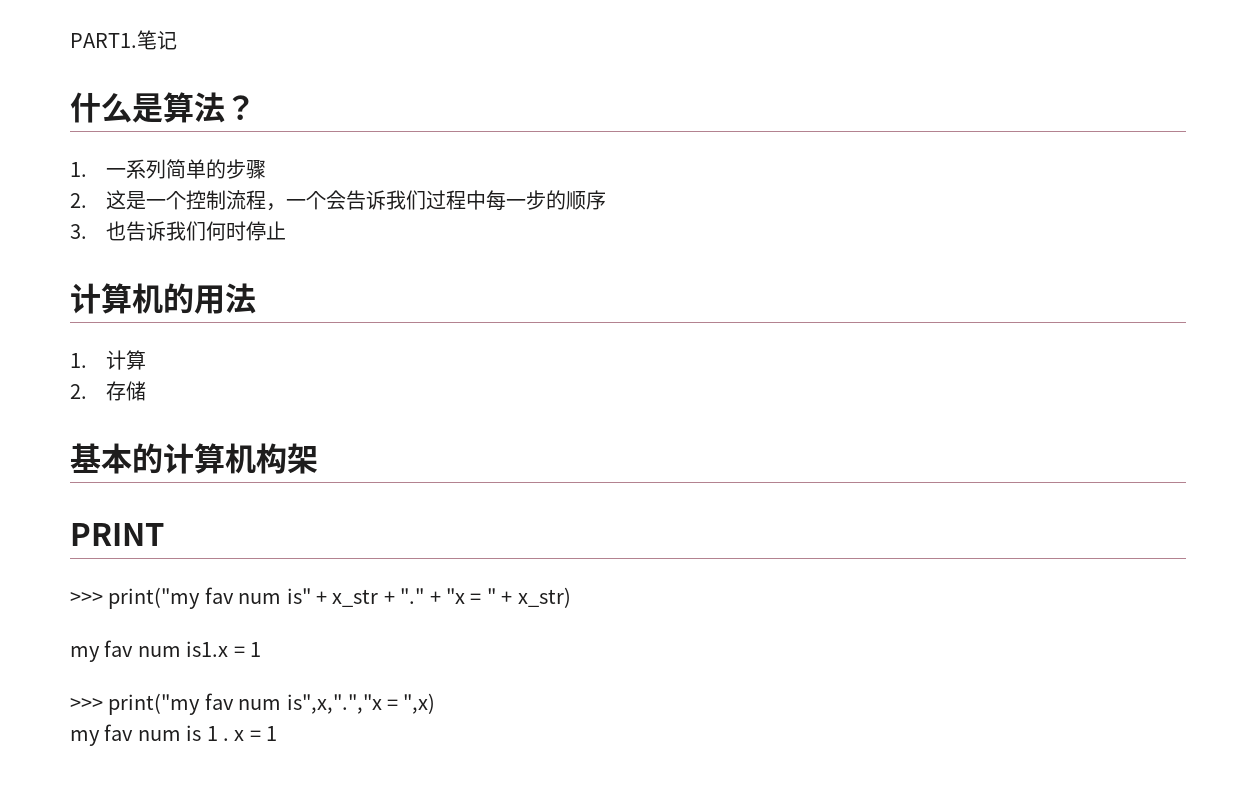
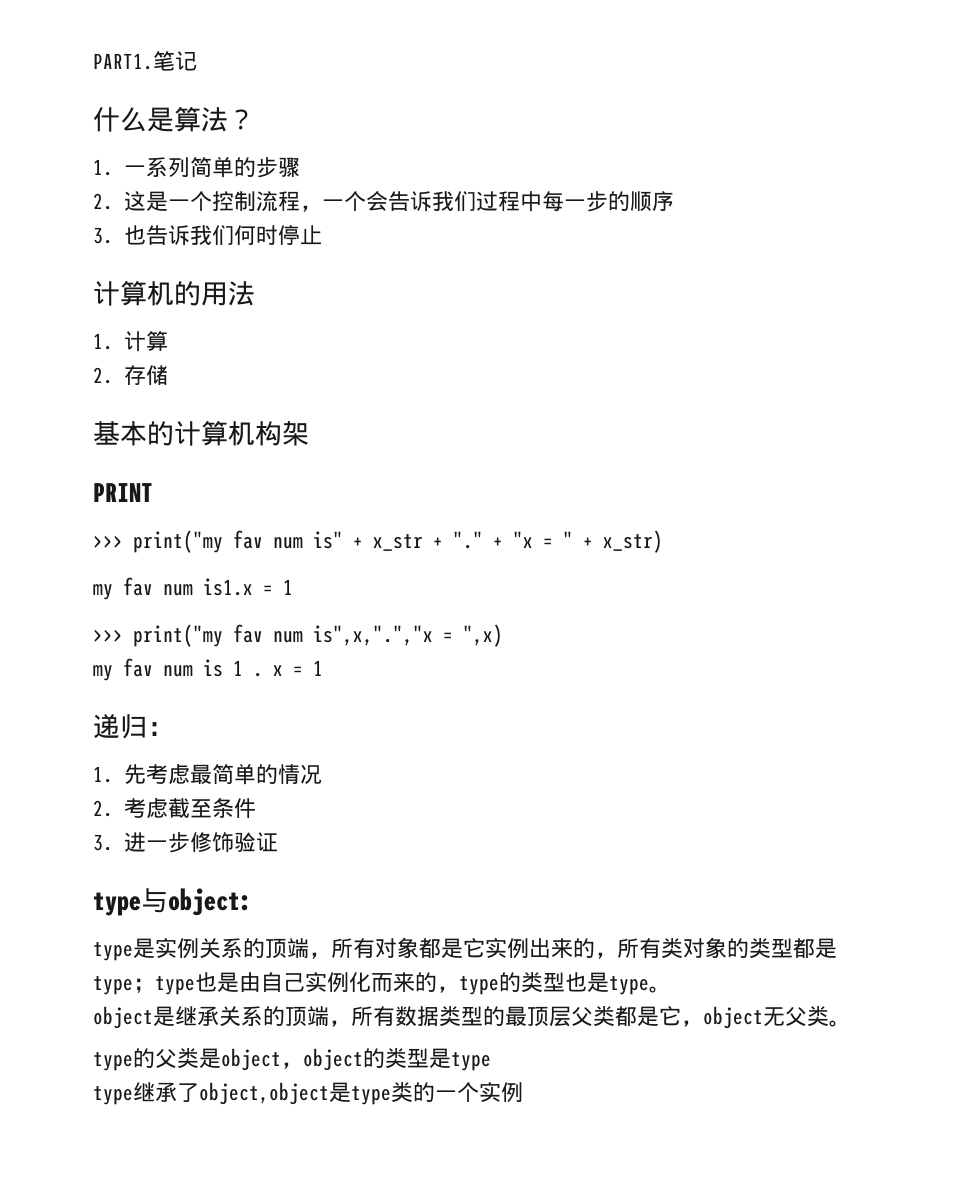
+ 递归：
+ 1.先考虑最简单的情况
+ 2.考虑截至条件
+ 3.进一步修饰验证
+ type与object:
+ type是实例关系的顶端，所有对象都是它实例出来的，所有类对象的类型都是type；type也是由自己实例化而来的，type的类型也是type。
+ object是继承关系的顶端，所有数据类型的最顶层父类都是它，object无父类。
+ type的父类是object，object的类型是type
+ type继承了object,object是type类的一个实例

